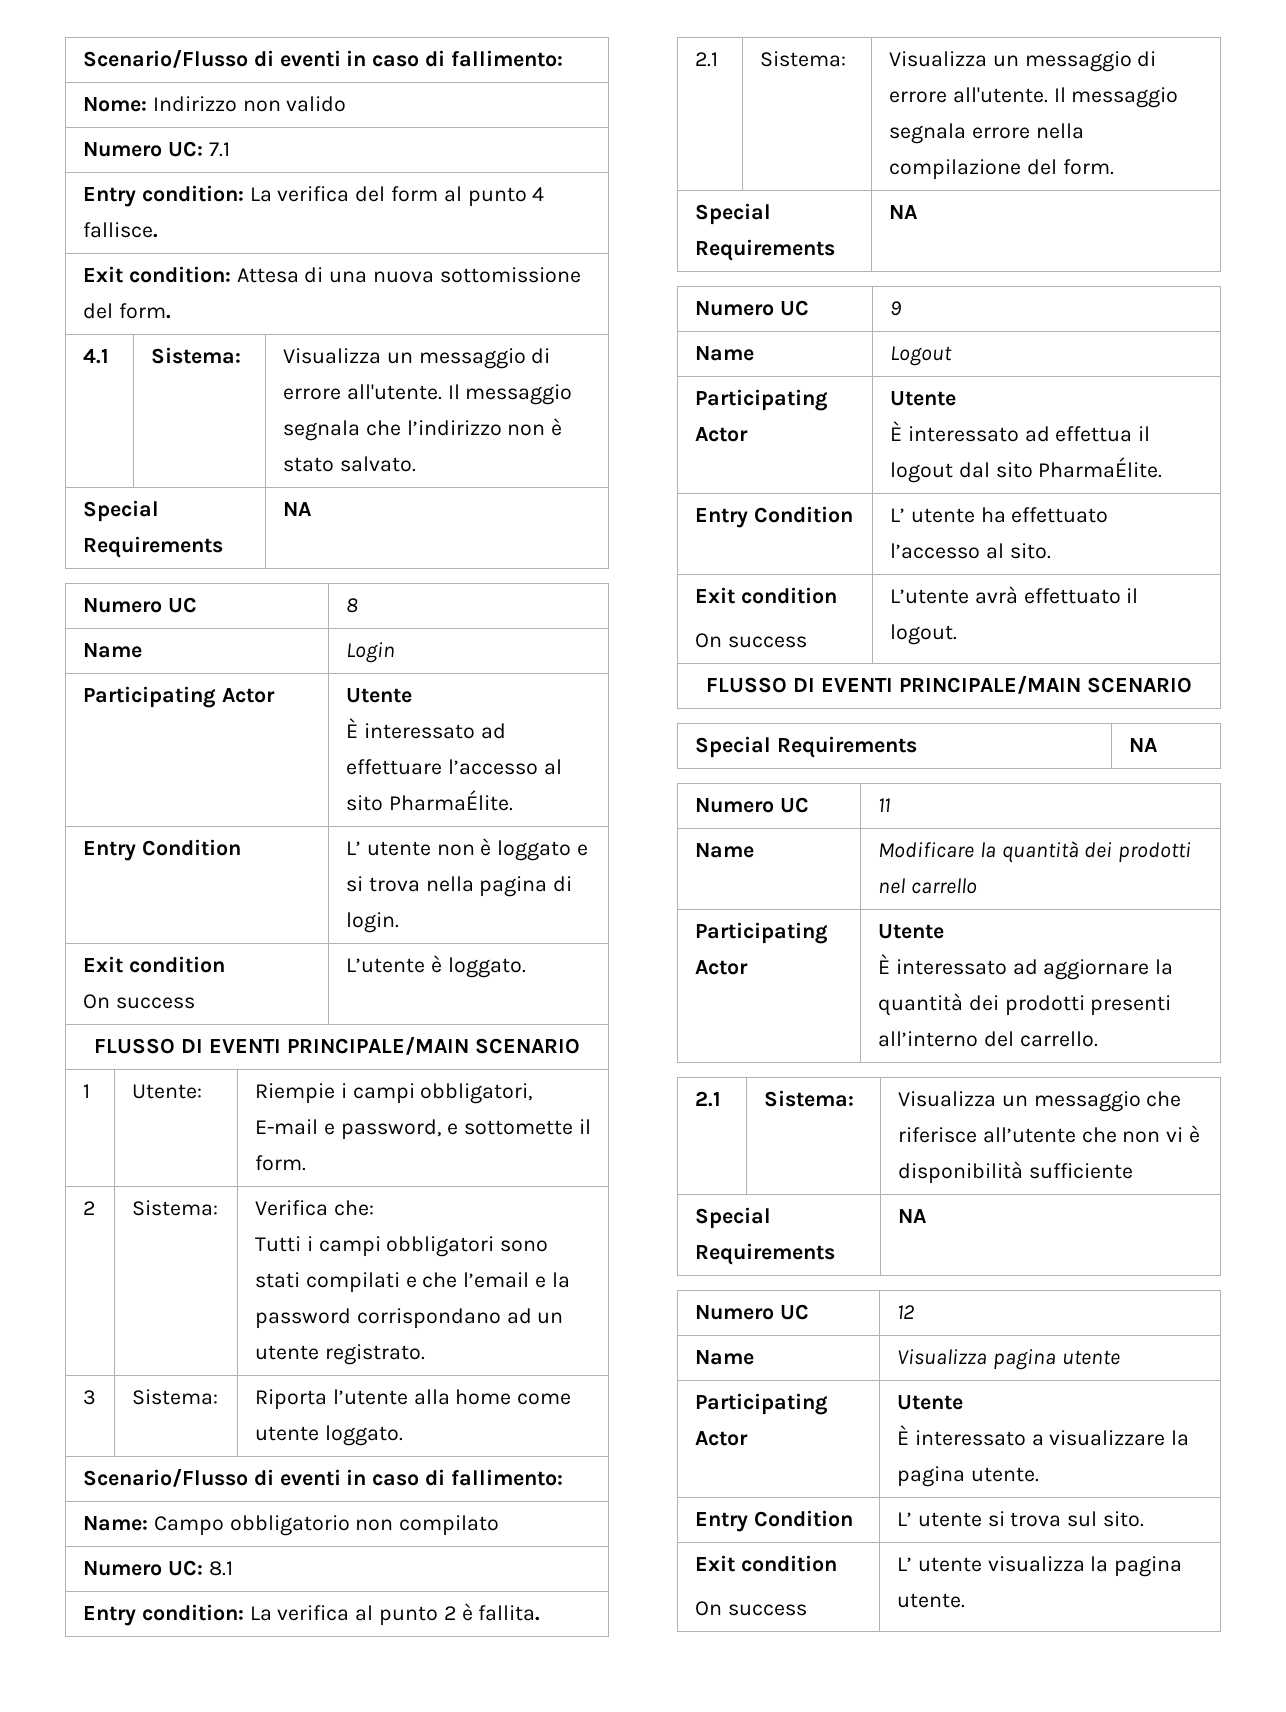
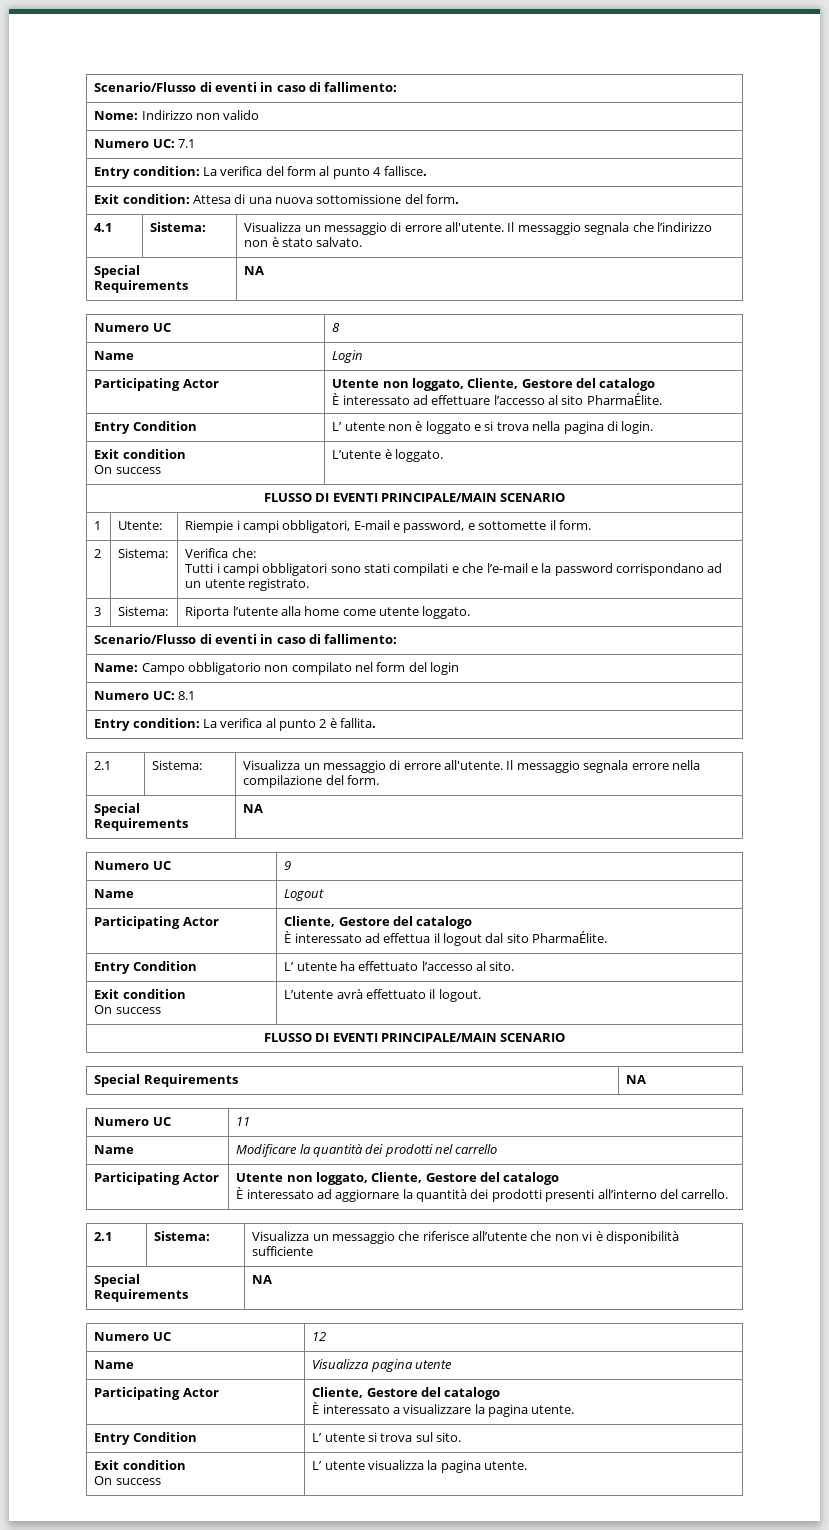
  Name | Login
- Participating Actor | Utente
+ Participating Actor | Utente non loggato, Cliente, Gestore del catalogo
  2 | Sistema: | Verifica che:
- Tutti i campi obbligatori sono stati compilati e che l’email e la password corrispondano ad un utente registrato.
+ Tutti i campi obbligatori sono stati compilati e che l’e-mail e la password corrispondano ad un utente registrato.
- Name: Campo obbligatorio non compilato
+ Name: Campo obbligatorio non compilato nel form del login
  Name | Logout
- Participating Actor | Utente
+ Participating Actor | Cliente, Gestore del catalogo
  Name | Modificare la quantità dei prodotti nel carrello
- Participating Actor | Utente
+ Participating Actor | Utente non loggato, Cliente, Gestore del catalogo
  Name | Visualizza pagina utente
- Participating Actor | Utente
+ Participating Actor | Cliente, Gestore del catalogo

